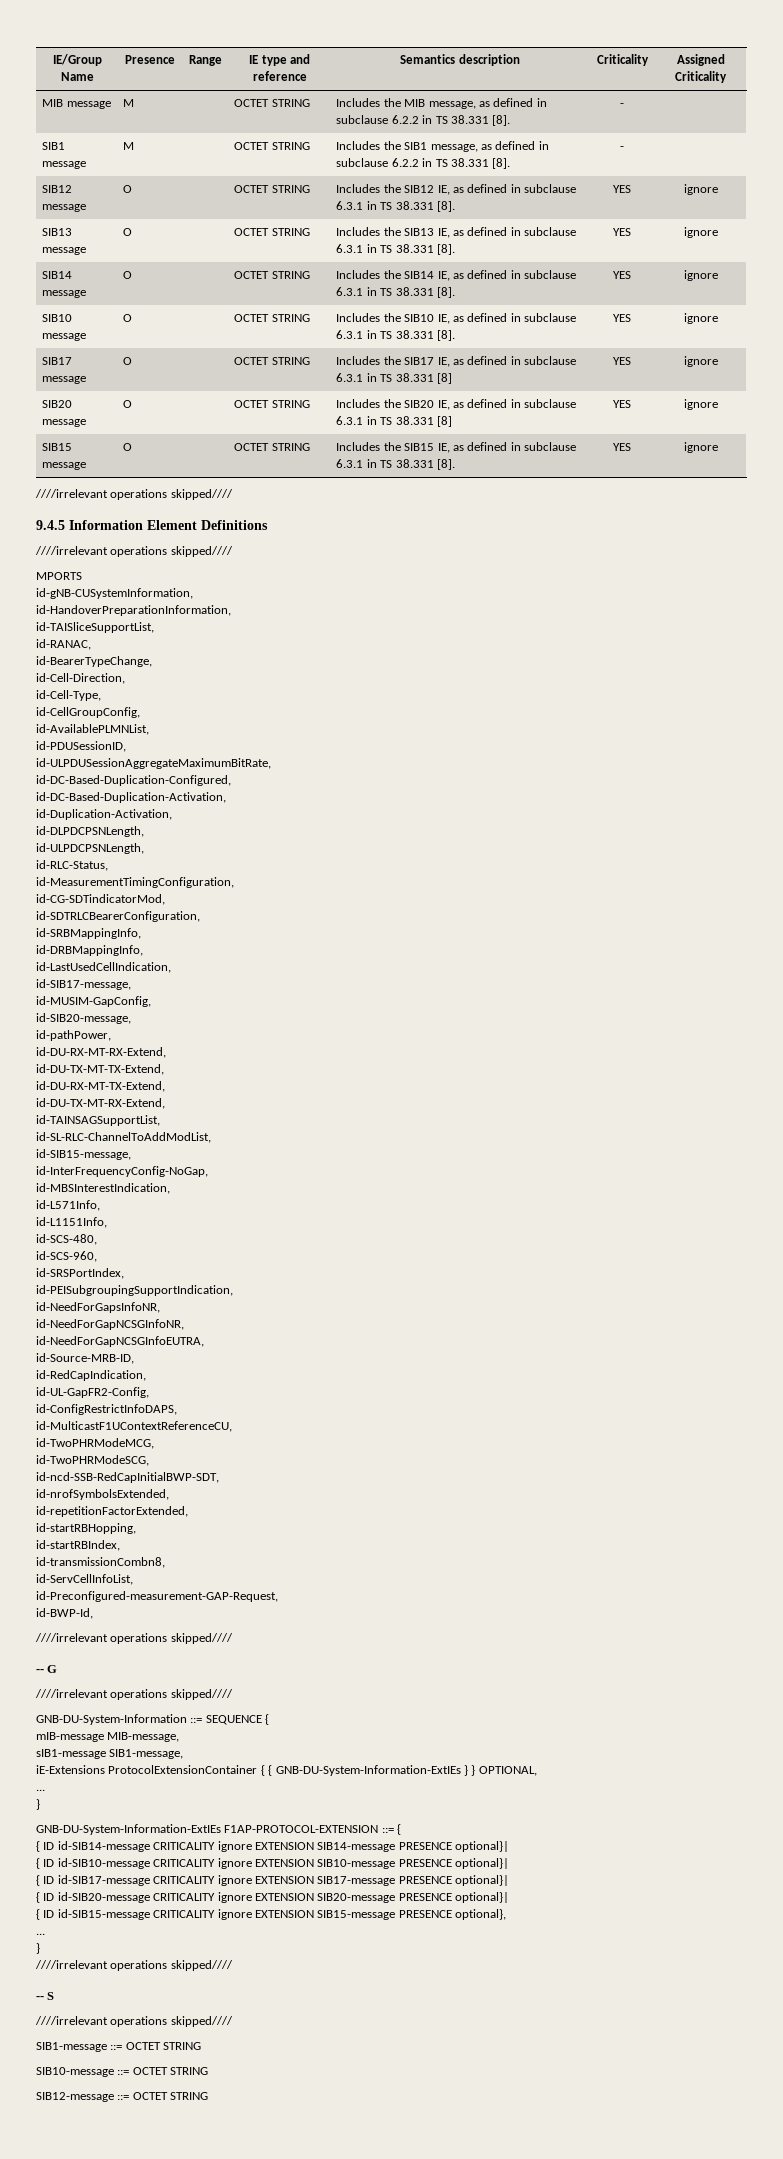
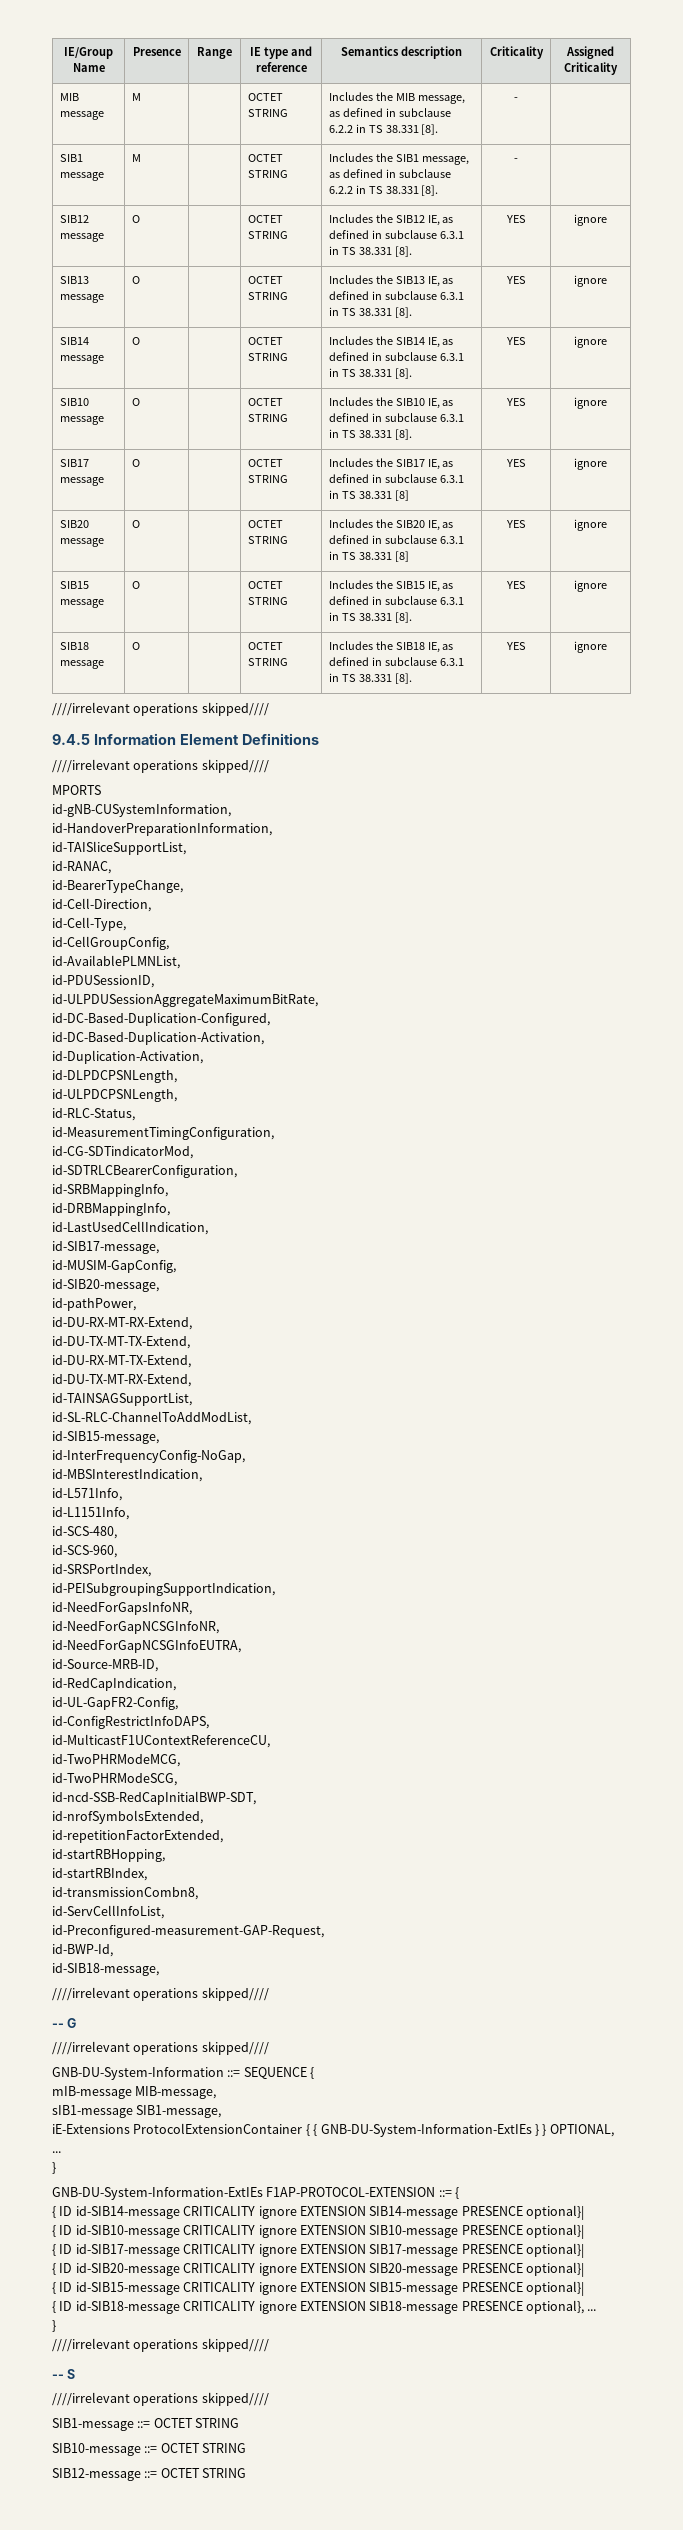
+ SIB18 message | O | | OCTET STRING | Includes the SIB18 IE, as defined in subclause 6.3.1 in TS 38.331 [8]. | YES | ignore
+ id-SIB18-message,
- { ID id-SIB15-message CRITICALITY ignore EXTENSION SIB15-message PRESENCE optional},
- ...
+ { ID id-SIB15-message CRITICALITY ignore EXTENSION SIB15-message PRESENCE optional}|
+ { ID id-SIB18-message CRITICALITY ignore EXTENSION SIB18-message PRESENCE optional}, ...

